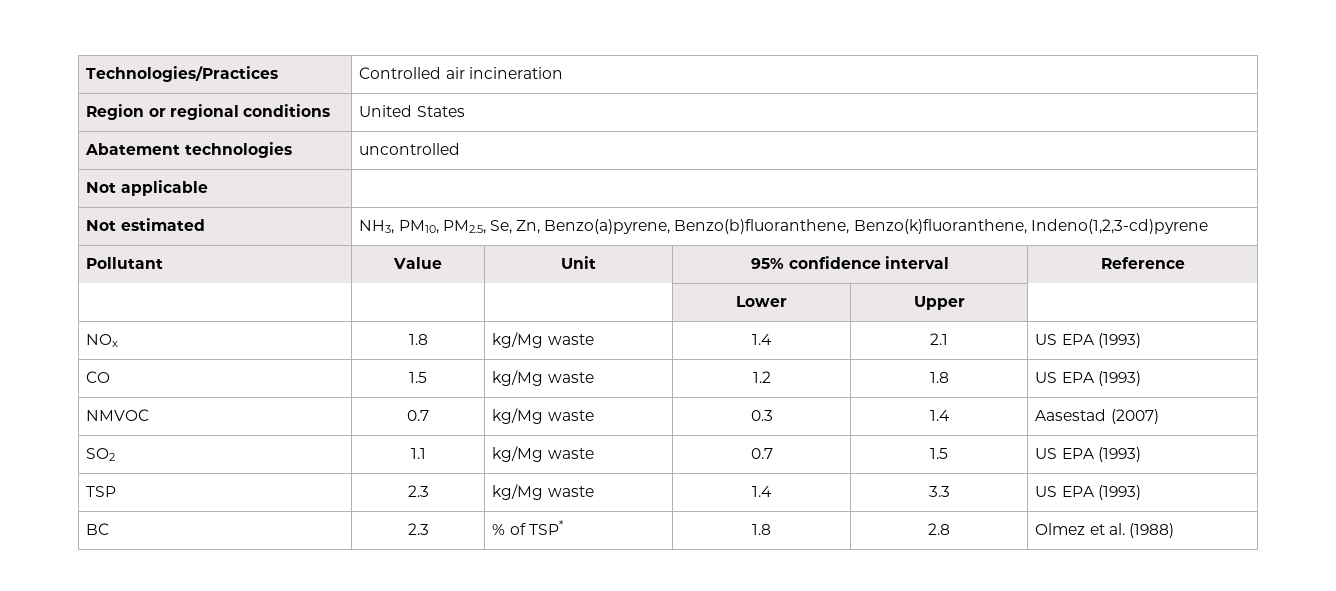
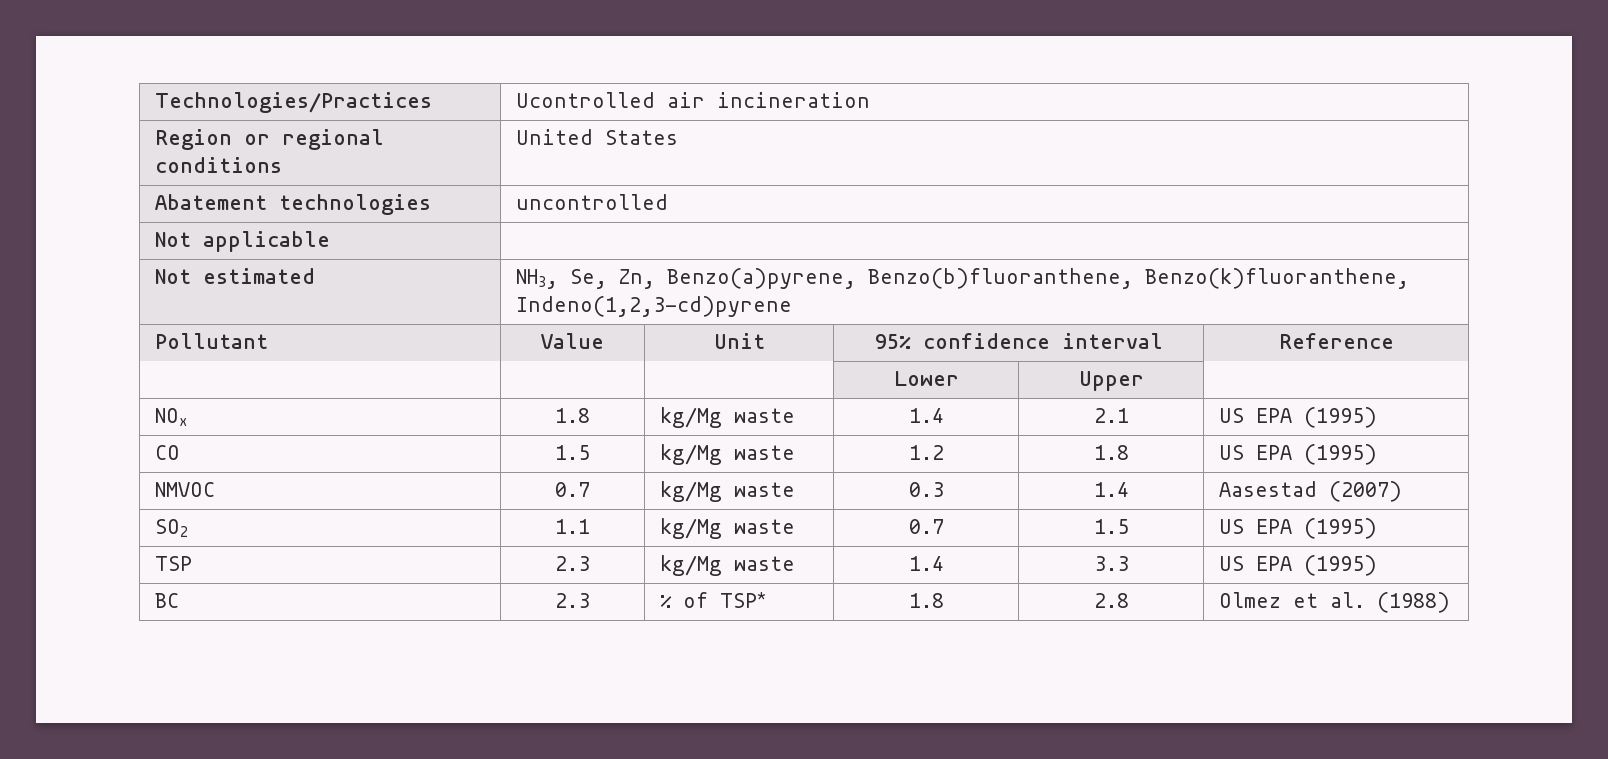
- Technologies/Practices | Controlled air incineration
+ Technologies/Practices | Ucontrolled air incineration
- Not estimated | NH3, PM10, PM2.5, Se, Zn, Benzo(a)pyrene, Benzo(b)fluoranthene, Benzo(k)fluoranthene, Indeno(1,2,3-cd)pyrene
+ Not estimated | NH3, Se, Zn, Benzo(a)pyrene, Benzo(b)fluoranthene, Benzo(k)fluoranthene, Indeno(1,2,3-cd)pyrene
- NOx | 1.8 | kg/Mg waste | 1.4 | 2.1 | US EPA (1993)
+ NOx | 1.8 | kg/Mg waste | 1.4 | 2.1 | US EPA (1995)
- CO | 1.5 | kg/Mg waste | 1.2 | 1.8 | US EPA (1993)
+ CO | 1.5 | kg/Mg waste | 1.2 | 1.8 | US EPA (1995)
- SO2 | 1.1 | kg/Mg waste | 0.7 | 1.5 | US EPA (1993)
+ SO2 | 1.1 | kg/Mg waste | 0.7 | 1.5 | US EPA (1995)
- TSP | 2.3 | kg/Mg waste | 1.4 | 3.3 | US EPA (1993)
+ TSP | 2.3 | kg/Mg waste | 1.4 | 3.3 | US EPA (1995)

